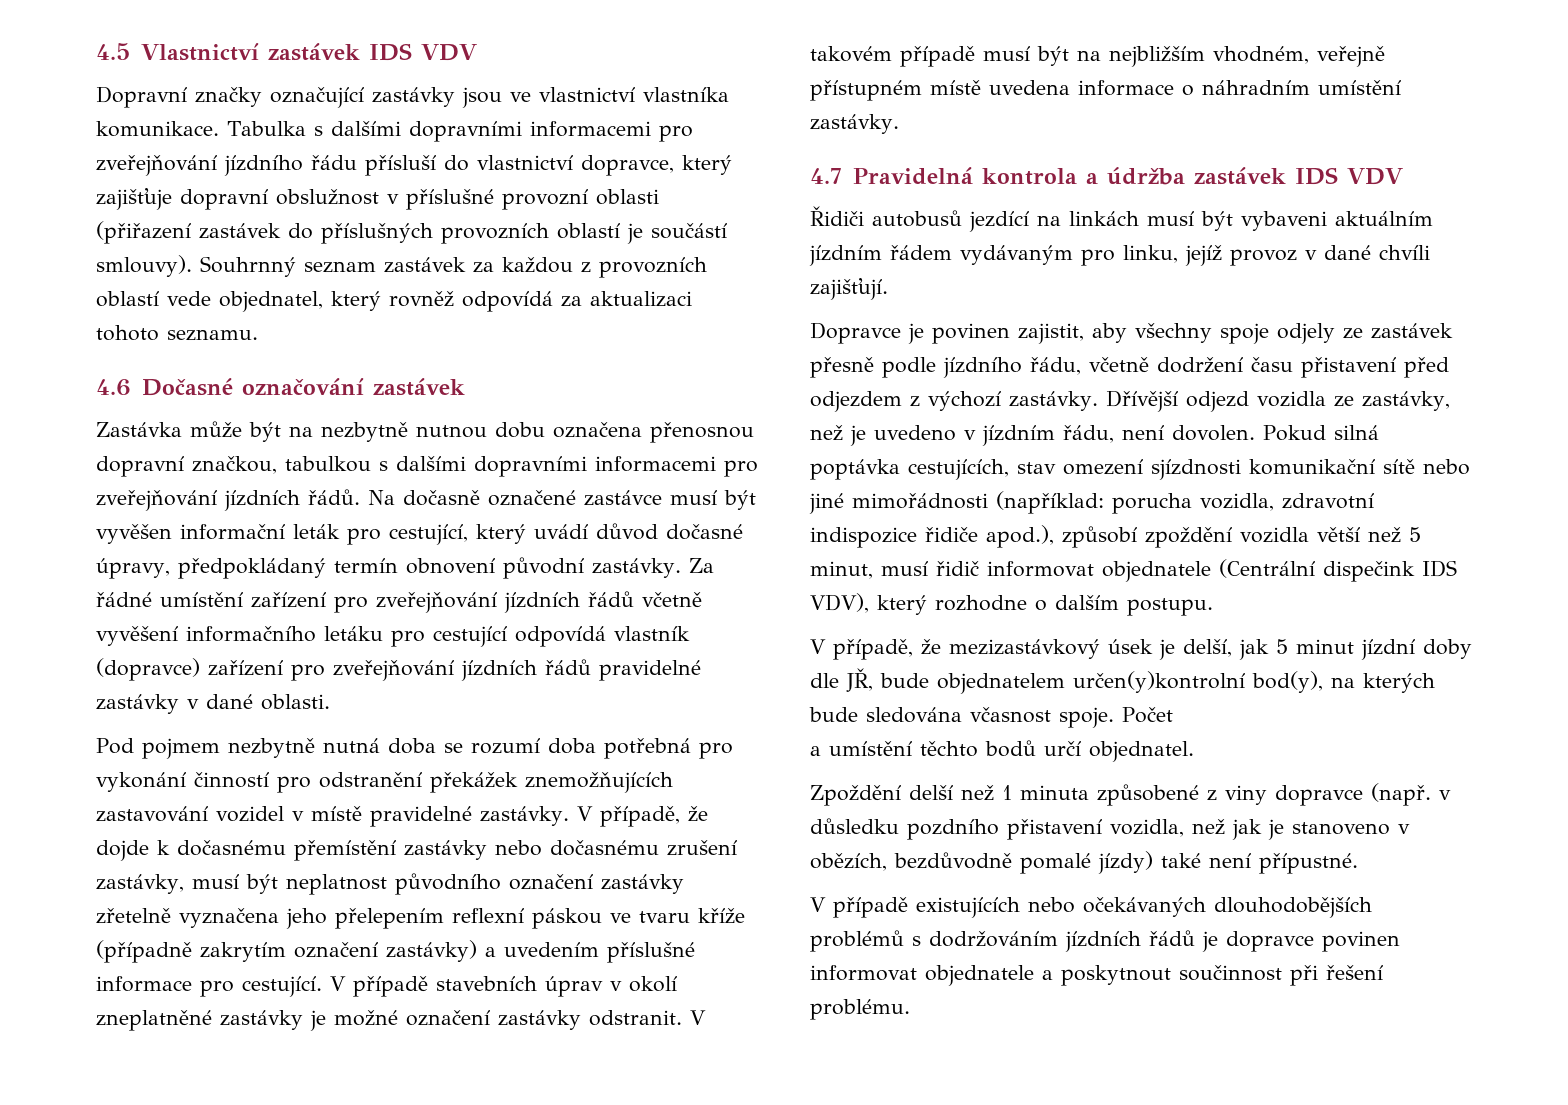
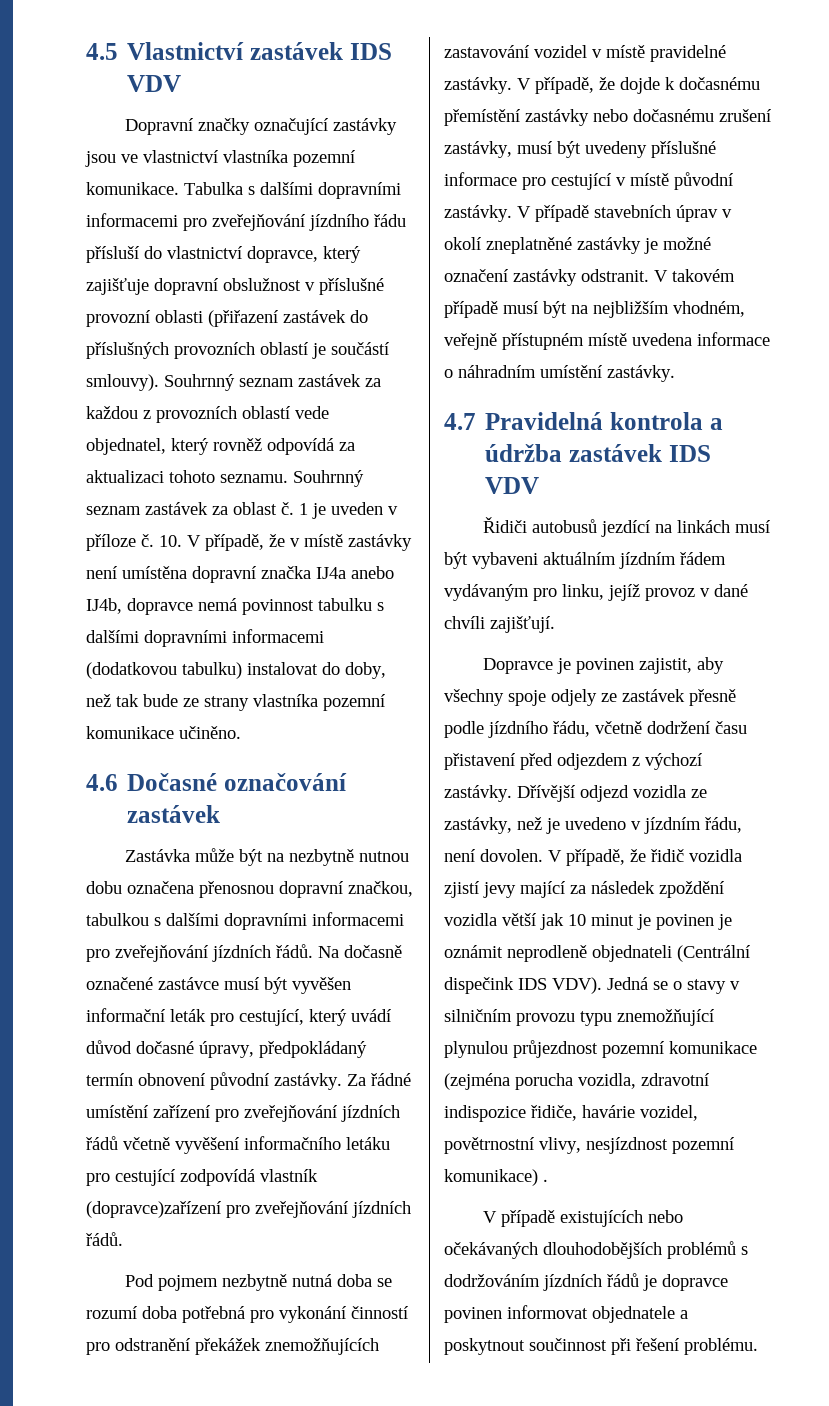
- Dopravní značky označující zastávky jsou ve vlastnictví vlastníka komunikace.
+ Dopravní značky označující zastávky jsou ve vlastnictví vlastníka pozemní komunikace.
+ Souhrnný seznam zastávek za oblast č. 1 je uveden v příloze č. 10. V případě, že v místě zastávky není umístěna dopravní značka IJ4a anebo IJ4b, dopravce nemá povinnost tabulku s dalšími dopravními informacemi (dodatkovou tabulku) instalovat do doby, než tak bude ze strany vlastníka pozemní komunikace učiněno.
- Za řádné umístění zařízení pro zveřejňování jízdních řádů včetně vyvěšení informačního letáku pro cestující odpovídá vlastník (dopravce) zařízení pro zveřejňování jízdních řádů pravidelné zastávky v dané oblasti.
+ Za řádné umístění zařízení pro zveřejňování jízdních řádů včetně vyvěšení informačního letáku pro cestující zodpovídá vlastník (dopravce)zařízení pro zveřejňování jízdních řádů.
- V případě, že dojde k dočasnému přemístění zastávky nebo dočasnému zrušení zastávky, musí být neplatnost původního označení zastávky zřetelně vyznačena jeho přelepením reflexní páskou ve tvaru kříže (případně zakrytím označení zastávky) a uvedením příslušné informace pro cestující.
+ V případě, že dojde k dočasnému přemístění zastávky nebo dočasnému zrušení zastávky, musí být uvedeny příslušné informace pro cestující v místě původní zastávky.
- Pokud silná poptávka cestujících, stav omezení sjízdnosti komunikační sítě nebo jiné mimořádnosti (například: porucha vozidla, zdravotní indispozice řidiče apod.), způsobí zpoždění vozidla větší než 5 minut, musí řidič informovat objednatele (Centrální dispečink IDS VDV), který rozhodne o dalším postupu.
- V případě, že mezizastávkový úsek je delší, jak 5 minut jízdní doby dle JŘ, bude objednatelem určen(y)kontrolní bod(y), na kterých bude sledována včasnost spoje. Počet
- a umístění těchto bodů určí objednatel.
- Zpoždění delší než 1 minuta způsobené z viny dopravce (např. v důsledku pozdního přistavení vozidla, než jak je stanoveno v obězích, bezdůvodně pomalé jízdy) také není přípustné.
+ V případě, že řidič vozidla zjistí jevy mající za následek zpoždění vozidla větší jak 10 minut je povinen je oznámit neprodleně objednateli (Centrální dispečink IDS VDV). Jedná se o stavy v silničním provozu typu znemožňující plynulou průjezdnost pozemní komunikace (zejména porucha vozidla, zdravotní indispozice řidiče, havárie vozidel, povětrnostní vlivy, nesjízdnost pozemní komunikace) .

